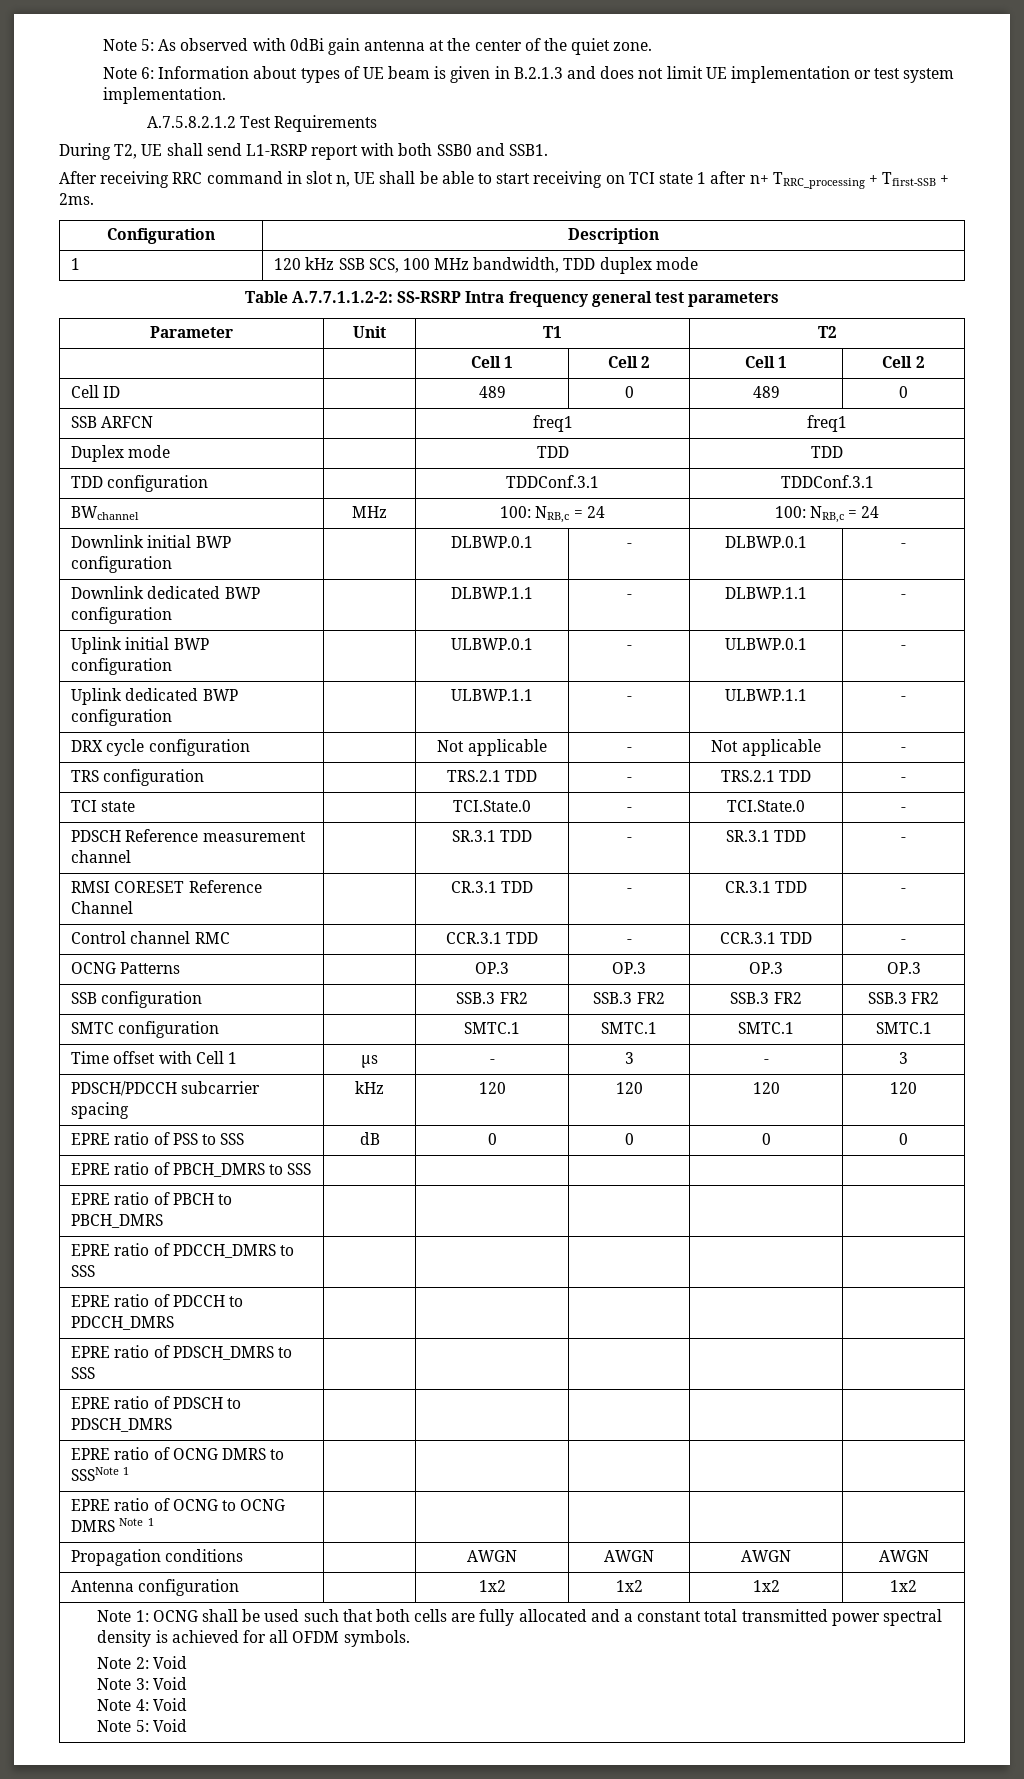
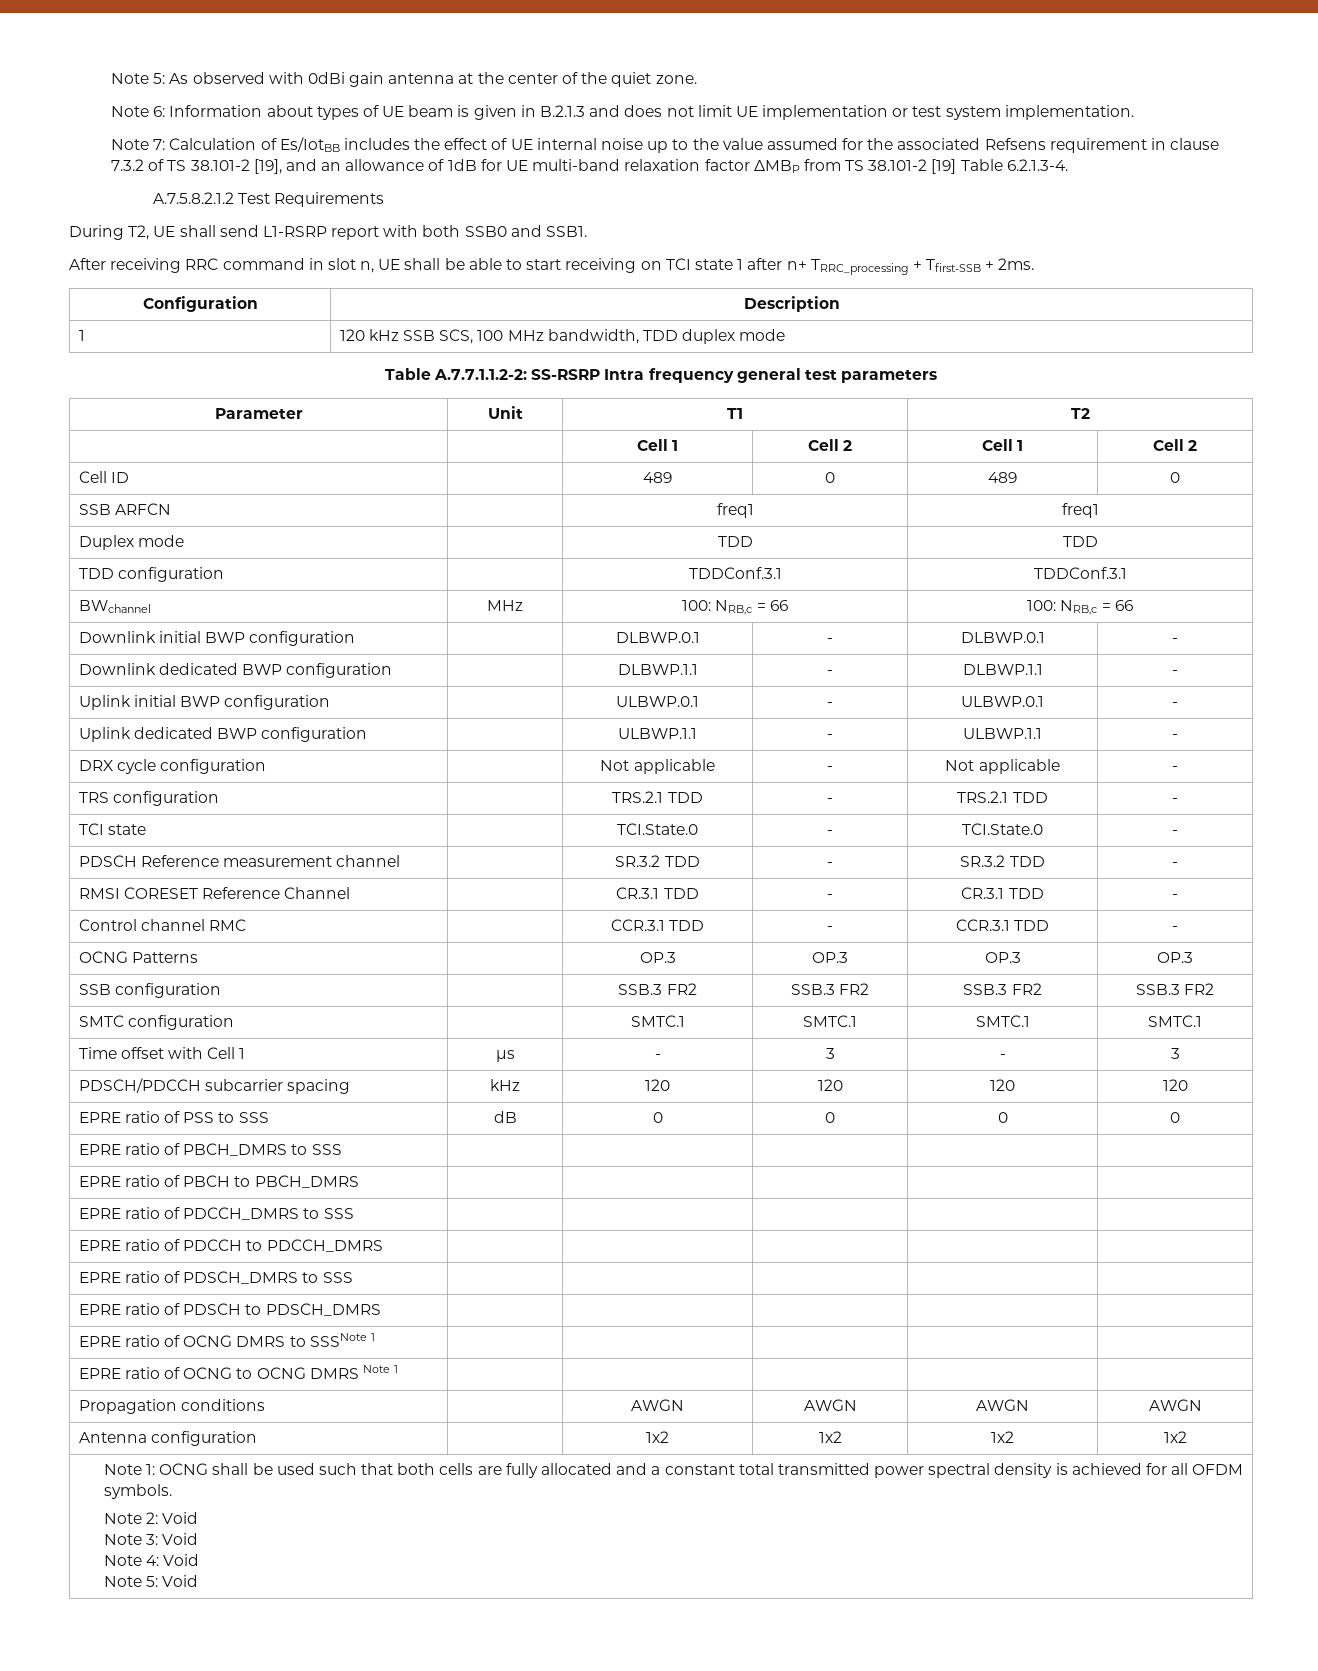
+ Note 7: Calculation of Es/IotBB includes the effect of UE internal noise up to the value assumed for the associated Refsens requirement in clause 7.3.2 of TS 38.101-2 [19], and an allowance of 1dB for UE multi-band relaxation factor ΔMBP from TS 38.101-2 [19] Table 6.2.1.3-4.
- BWchannel | MHz | 100: NRB,c = 24 | 100: NRB,c = 24
+ BWchannel | MHz | 100: NRB,c = 66 | 100: NRB,c = 66
- PDSCH Reference measurement channel | | SR.3.1 TDD | - | SR.3.1 TDD | -
+ PDSCH Reference measurement channel | | SR.3.2 TDD | - | SR.3.2 TDD | -

